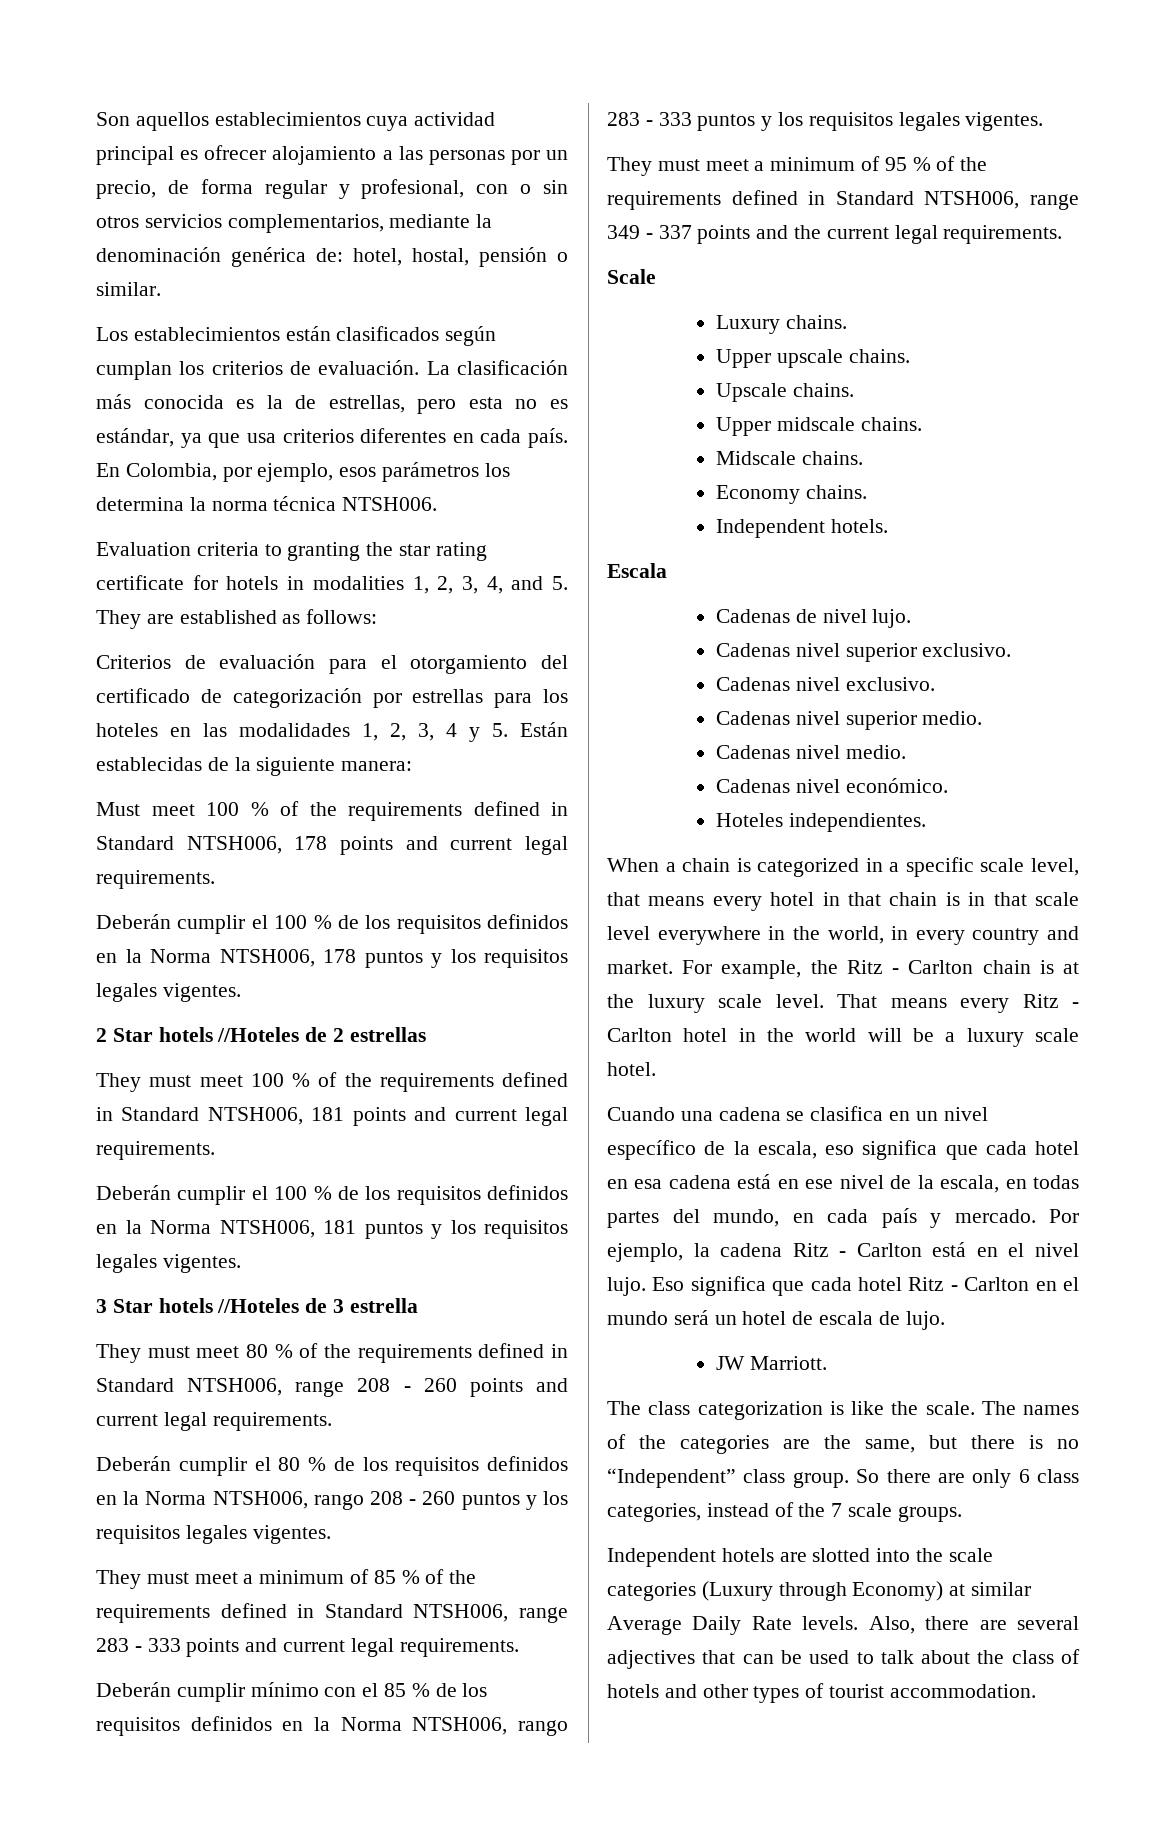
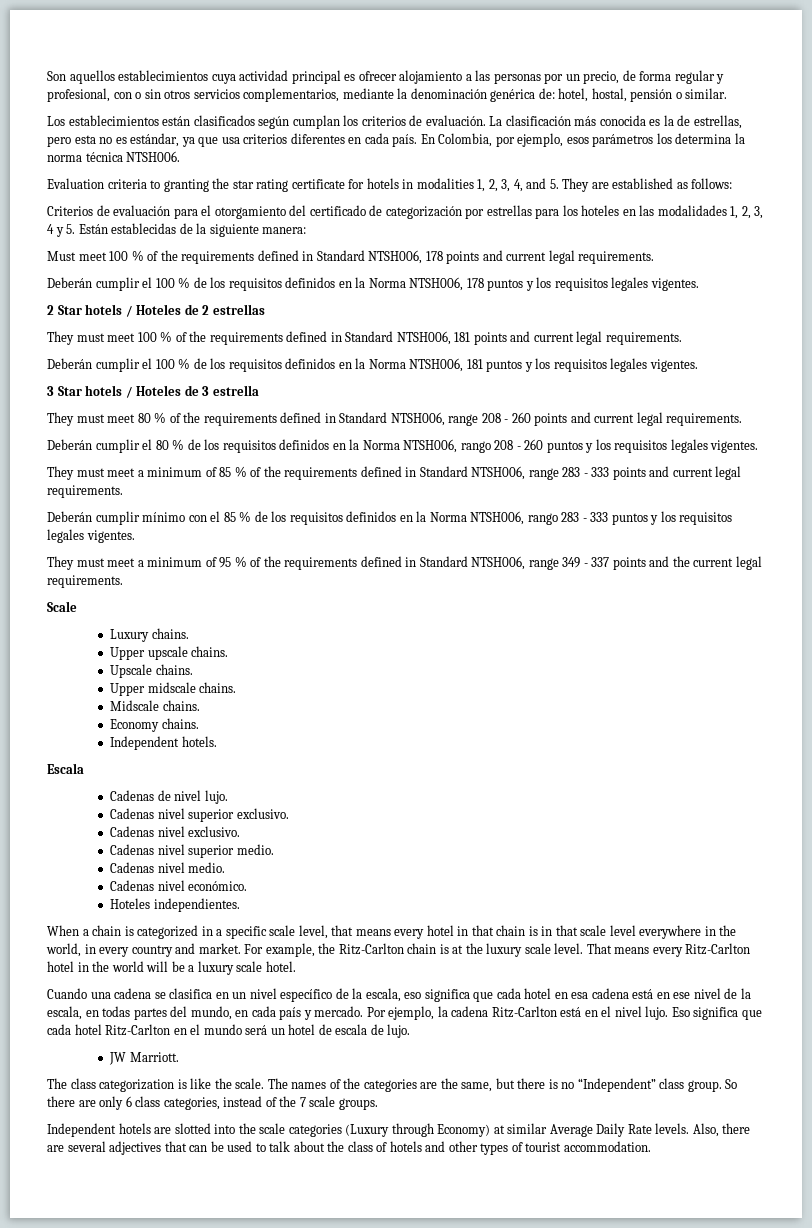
- 2 Star hotels //Hoteles de 2 estrellas
+ 2 Star hotels / Hoteles de 2 estrellas
- 3 Star hotels //Hoteles de 3 estrella
+ 3 Star hotels / Hoteles de 3 estrella
- For example, the Ritz - Carlton chain is at the luxury scale level.
+ For example, the Ritz-Carlton chain is at the luxury scale level.
- That means every Ritz - Carlton hotel in the world will be a luxury scale hotel.
+ That means every Ritz-Carlton hotel in the world will be a luxury scale hotel.
- Por ejemplo, la cadena Ritz - Carlton está en el nivel lujo.
+ Por ejemplo, la cadena Ritz-Carlton está en el nivel lujo.
- Eso significa que cada hotel Ritz - Carlton en el mundo será un hotel de escala de lujo.
+ Eso significa que cada hotel Ritz-Carlton en el mundo será un hotel de escala de lujo.

